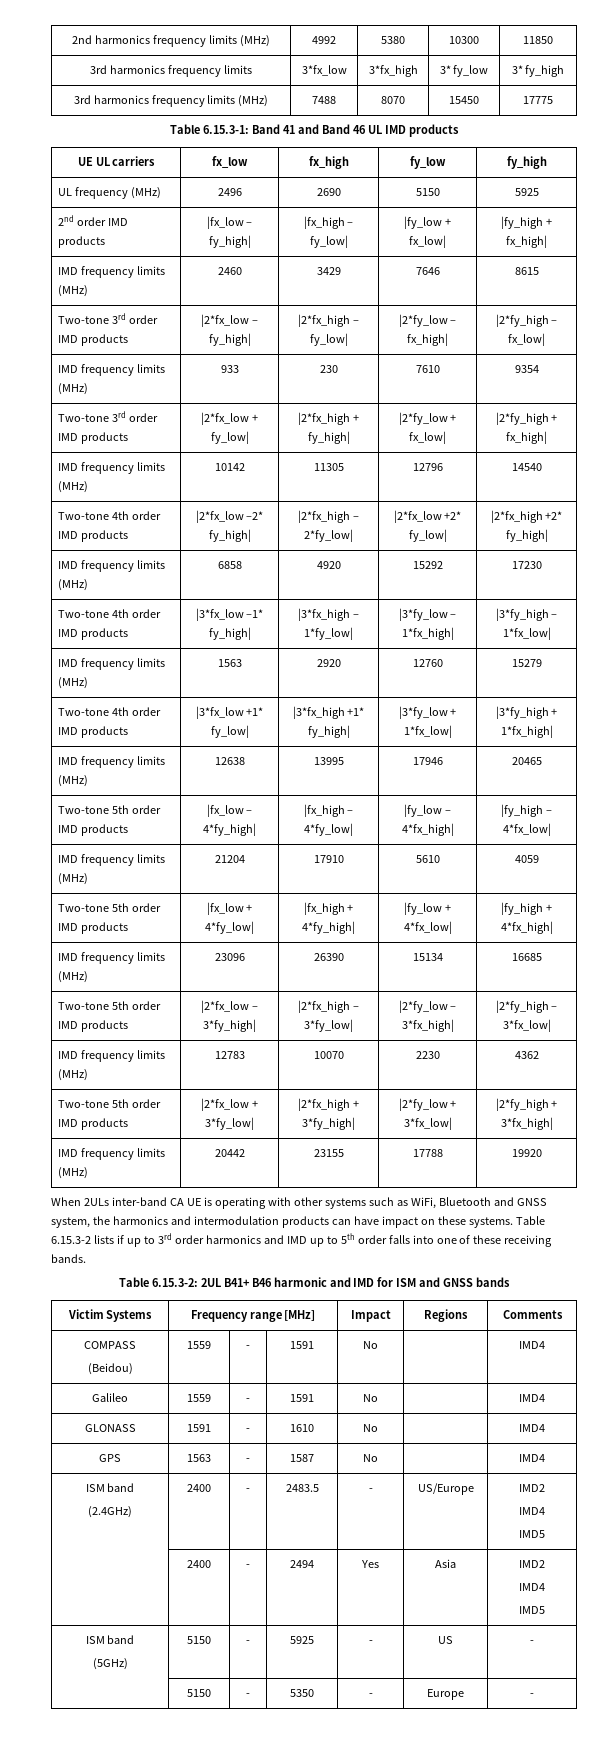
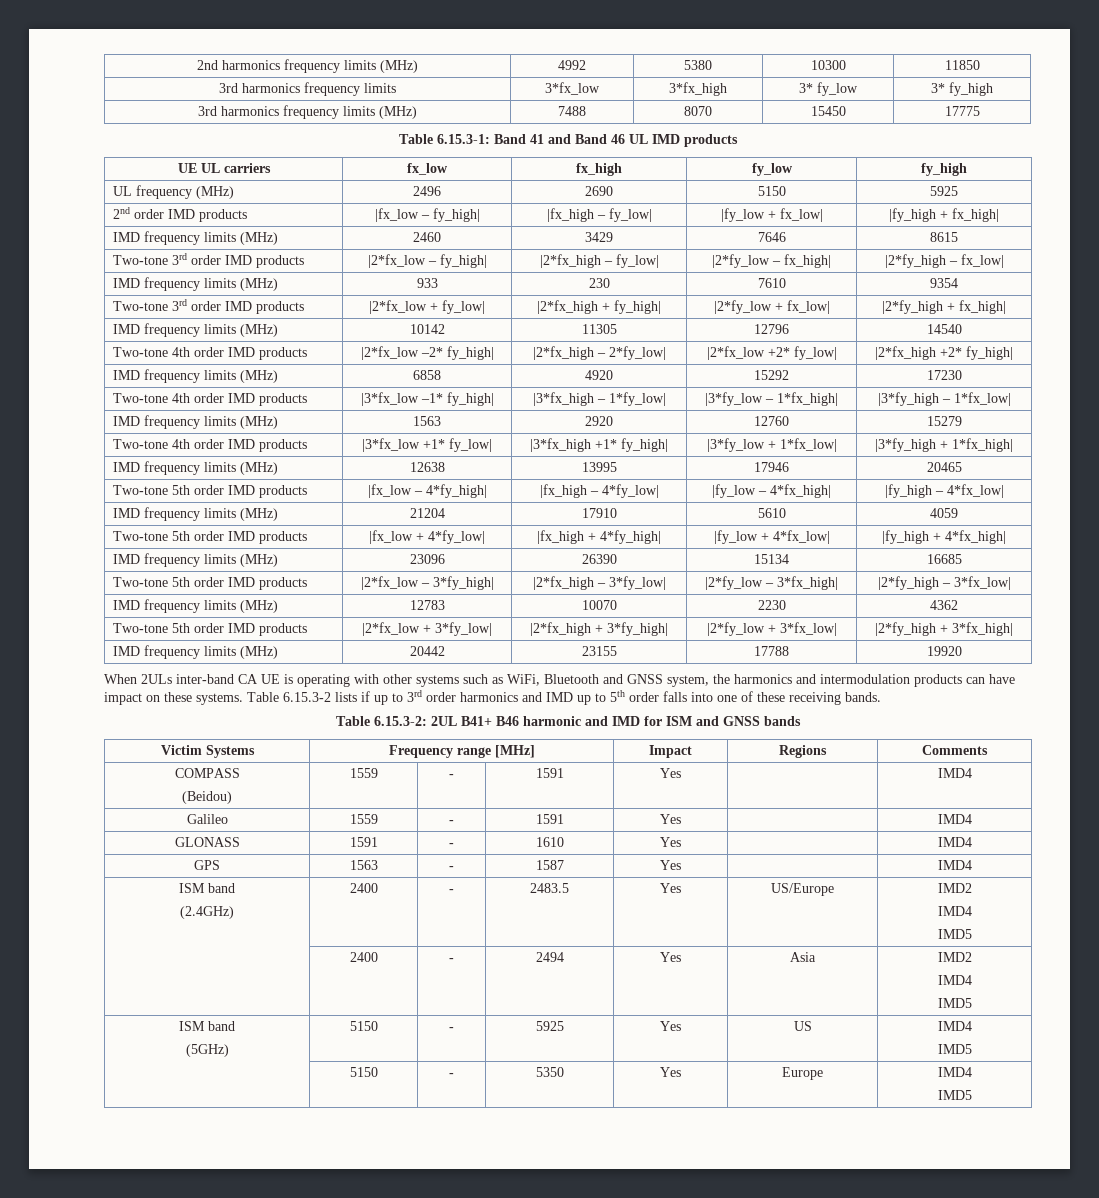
  COMPASS
- (Beidou) | 1559 | - | 1591 | No | | IMD4
+ (Beidou) | 1559 | - | 1591 | Yes | | IMD4
- Galileo | 1559 | - | 1591 | No | | IMD4
+ Galileo | 1559 | - | 1591 | Yes | | IMD4
- GLONASS | 1591 | - | 1610 | No | | IMD4
+ GLONASS | 1591 | - | 1610 | Yes | | IMD4
- GPS | 1563 | - | 1587 | No | | IMD4
+ GPS | 1563 | - | 1587 | Yes | | IMD4
  ISM band
- (2.4GHz) | 2400 | - | 2483.5 | - | US/Europe | IMD2
+ (2.4GHz) | 2400 | - | 2483.5 | Yes | US/Europe | IMD2
  | 2400 | - | 2494 | Yes | Asia | IMD2
  IMD4
  IMD5
  ISM band
- (5GHz) | 5150 | - | 5925 | - | US | -
+ (5GHz) | 5150 | - | 5925 | Yes | US | IMD4
+ IMD5
- | 5150 | - | 5350 | - | Europe | -
+ | 5150 | - | 5350 | Yes | Europe | IMD4
+ IMD5

